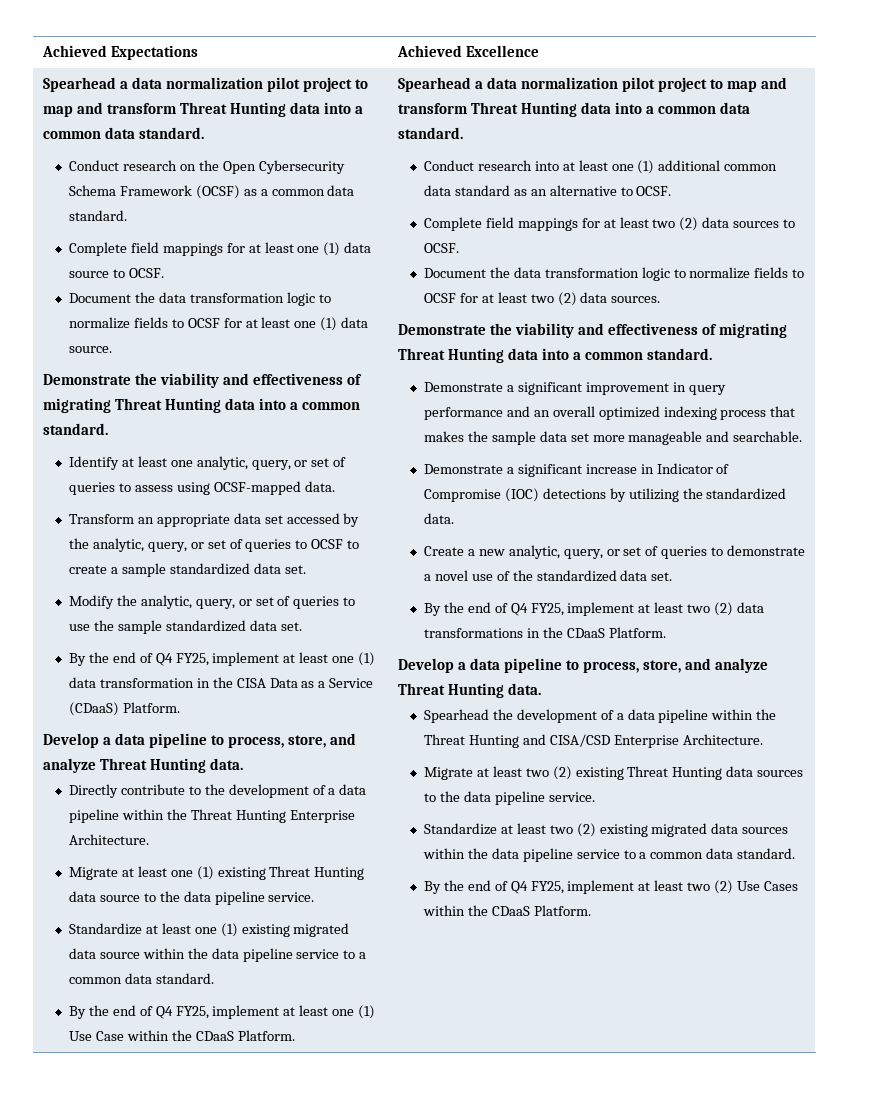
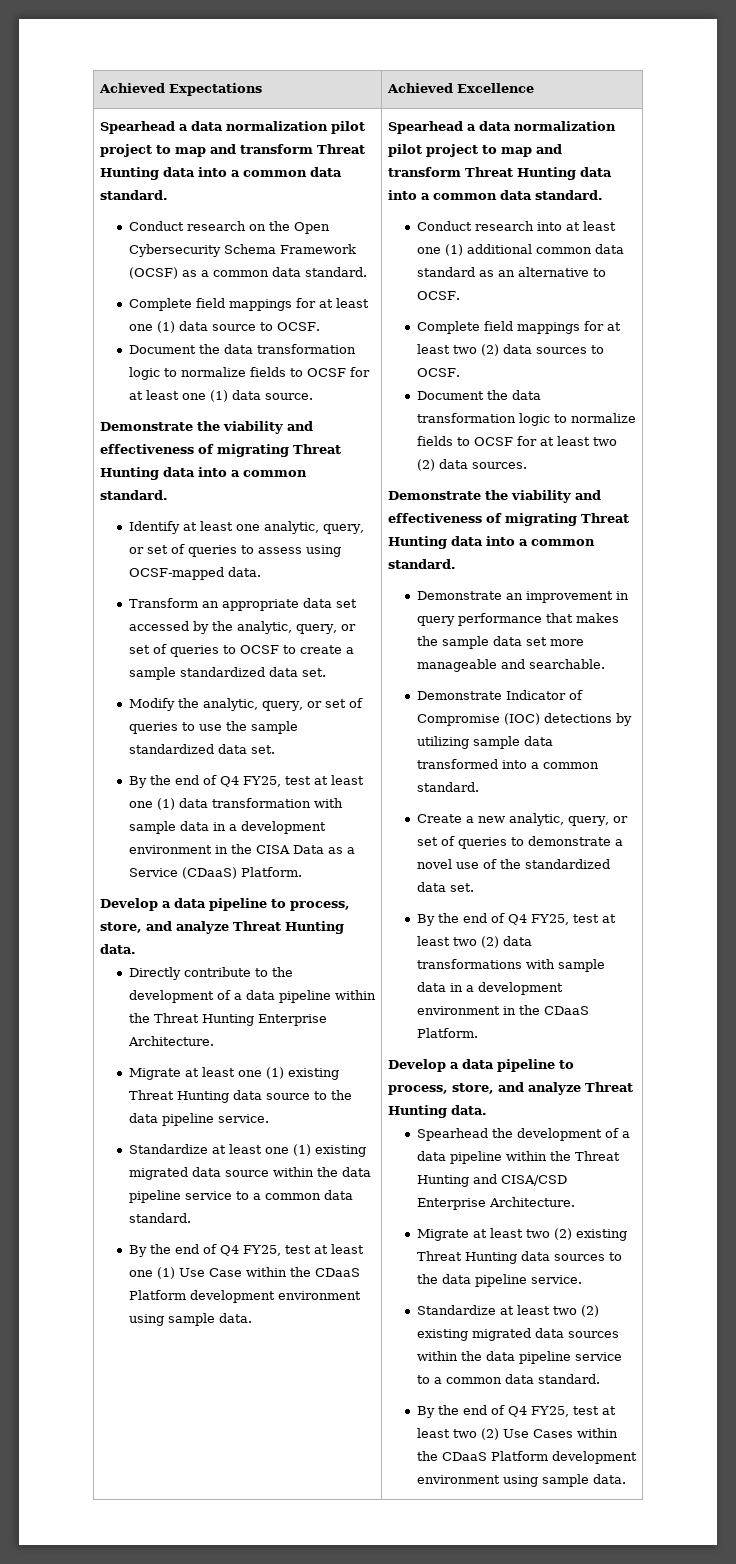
- By the end of Q4 FY25, implement at least one (1) data transformation in the CISA Data as a Service (CDaaS) Platform.
+ By the end of Q4 FY25, test at least one (1) data transformation with sample data in a development environment in the CISA Data as a Service (CDaaS) Platform.
- By the end of Q4 FY25, implement at least one (1) Use Case within the CDaaS Platform.
+ By the end of Q4 FY25, test at least one (1) Use Case within the CDaaS Platform development environment using sample data.
- Demonstrate a significant improvement in query performance and an overall optimized indexing process that makes the sample data set more manageable and searchable.
+ Demonstrate an improvement in query performance that makes the sample data set more manageable and searchable.
- Demonstrate a significant increase in Indicator of Compromise (IOC) detections by utilizing the standardized data.
+ Demonstrate Indicator of Compromise (IOC) detections by utilizing sample data transformed into a common standard.
- By the end of Q4 FY25, implement at least two (2) data transformations in the CDaaS Platform.
+ By the end of Q4 FY25, test at least two (2) data transformations with sample data in a development environment in the CDaaS Platform.
- By the end of Q4 FY25, implement at least two (2) Use Cases within the CDaaS Platform.
+ By the end of Q4 FY25, test at least two (2) Use Cases within the CDaaS Platform development environment using sample data.

